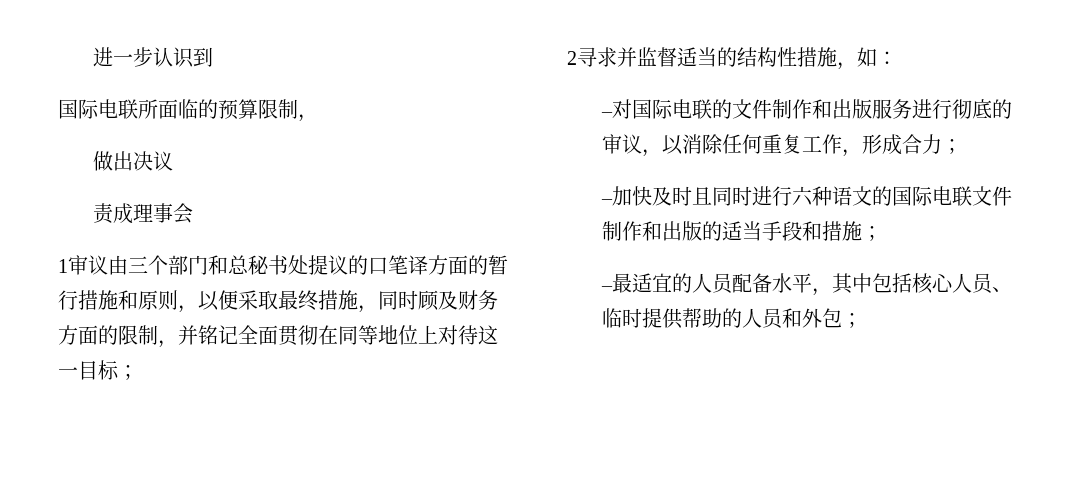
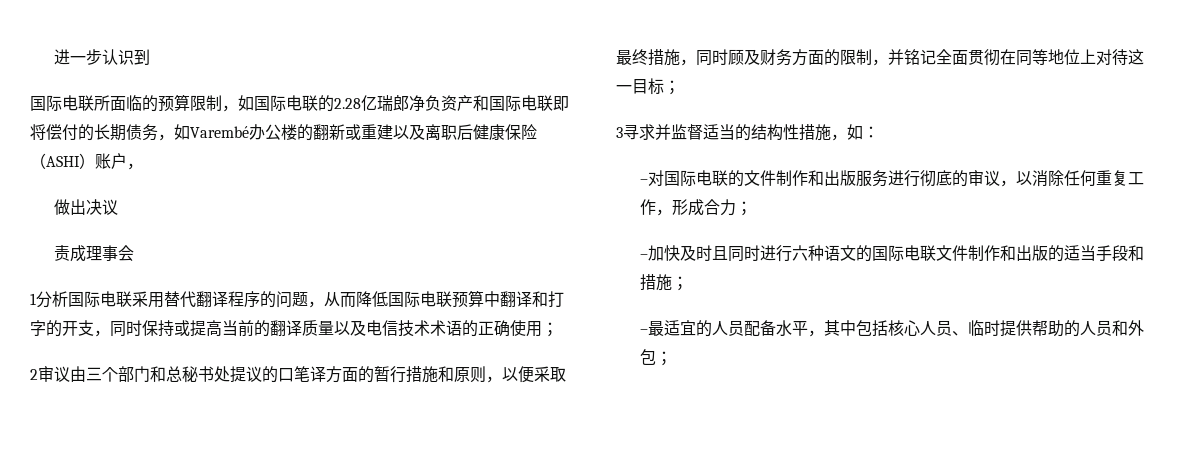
- 国际电联所面临的预算限制，
+ 国际电联所面临的预算限制，如国际电联的2.28亿瑞郎净负资产和国际电联即将偿付的长期债务，如Varembé办公楼的翻新或重建以及离职后健康保险（ASHI）账户，
- 1审议由三个部门和总秘书处提议的口笔译方面的暂行措施和原则，以便采取最终措施，同时顾及财务方面的限制，并铭记全面贯彻在同等地位上对待这一目标；
+ 1分析国际电联采用替代翻译程序的问题，从而降低国际电联预算中翻译和打字的开支，同时保持或提高当前的翻译质量以及电信技术术语的正确使用；
+ 2审议由三个部门和总秘书处提议的口笔译方面的暂行措施和原则，以便采取最终措施，同时顾及财务方面的限制，并铭记全面贯彻在同等地位上对待这一目标；
- 2寻求并监督适当的结构性措施，如：
+ 3寻求并监督适当的结构性措施，如：

